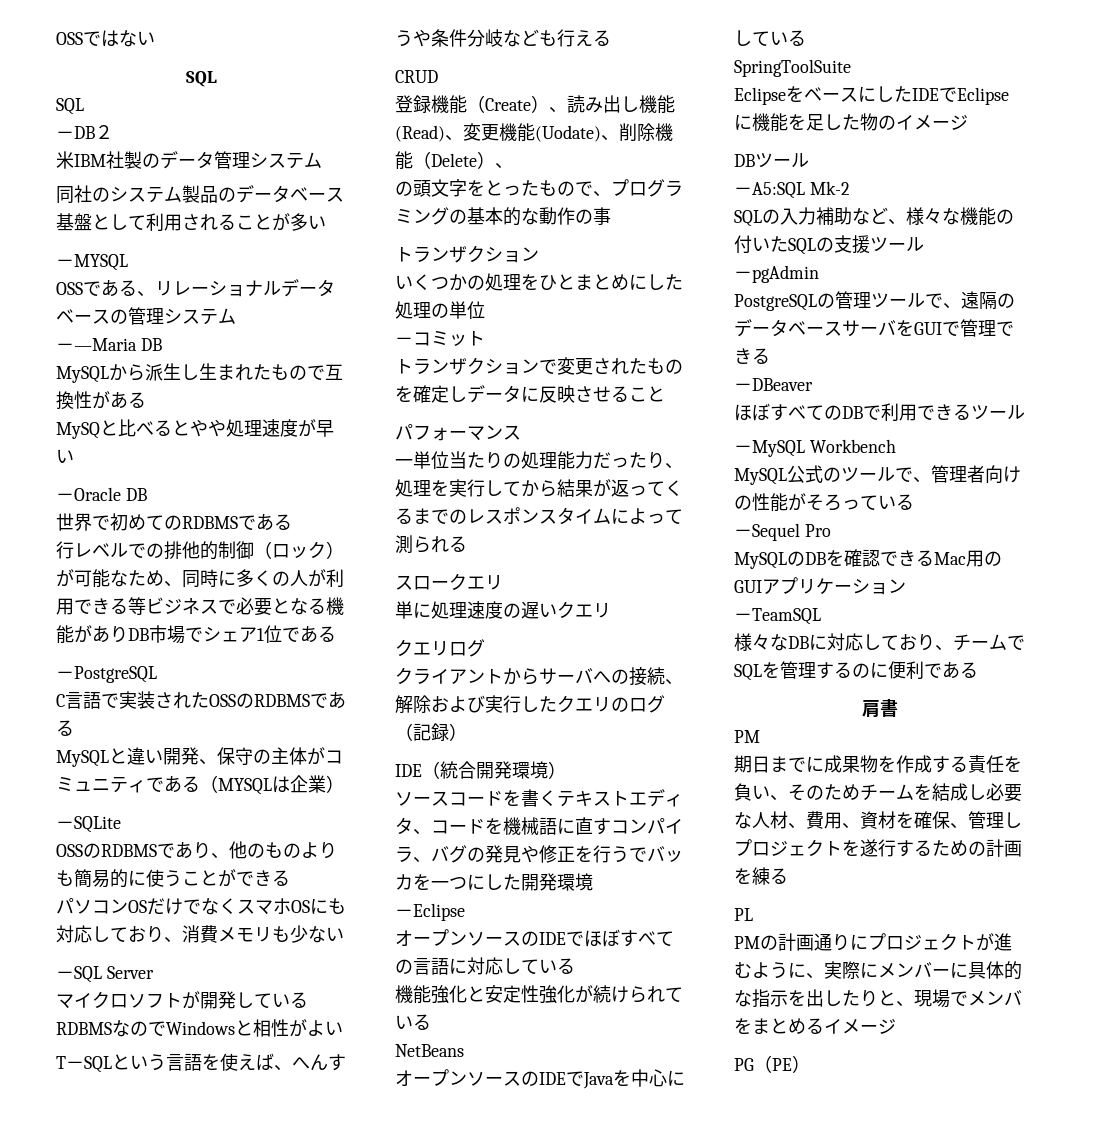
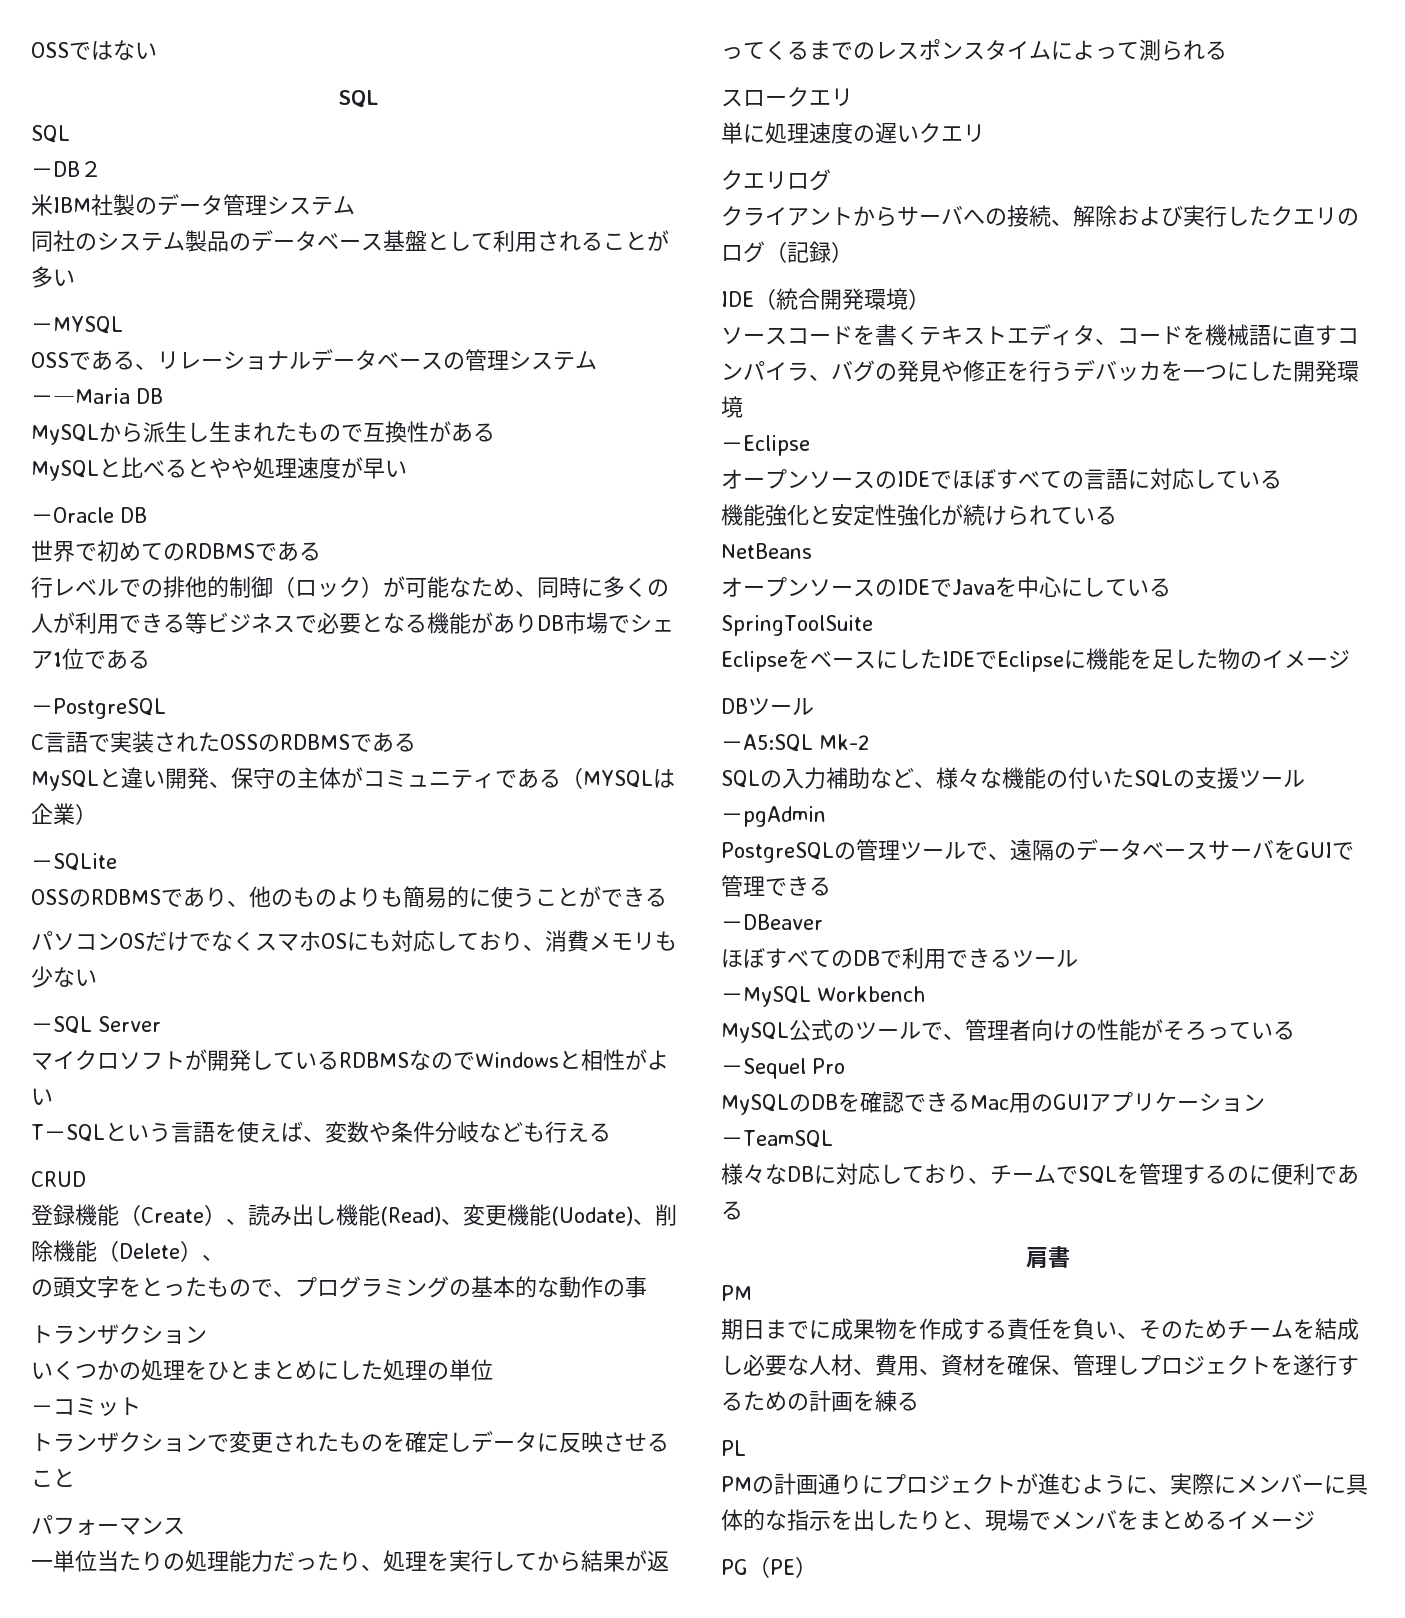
- MySQと比べるとやや処理速度が早い
+ MySQLと比べるとやや処理速度が早い
- T－SQLという言語を使えば、へんすうや条件分岐なども行える
+ T－SQLという言語を使えば、変数や条件分岐なども行える
- ソースコードを書くテキストエディタ、コードを機械語に直すコンパイラ、バグの発見や修正を行うでバッカを一つにした開発環境
+ ソースコードを書くテキストエディタ、コードを機械語に直すコンパイラ、バグの発見や修正を行うデバッカを一つにした開発環境

